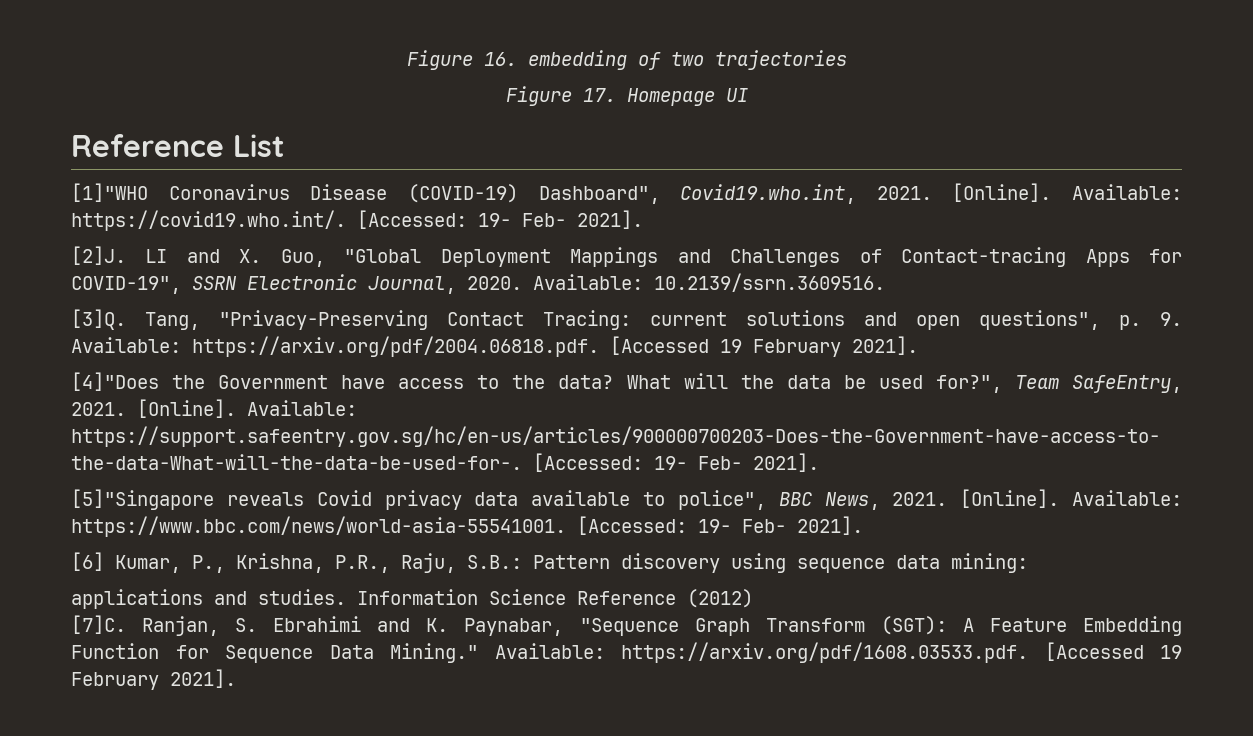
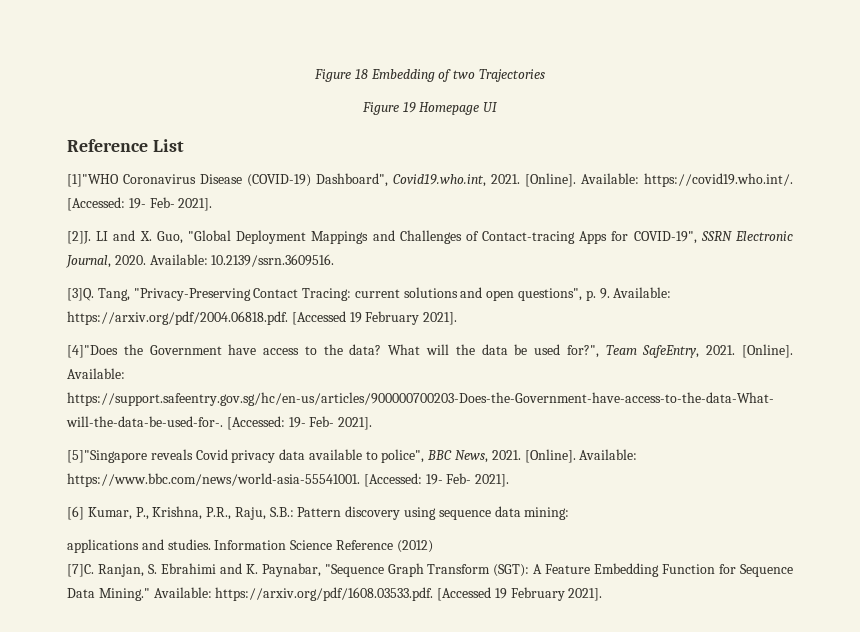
- Figure 16. embedding of two trajectories
- Figure 17. Homepage UI
+ Figure 18 Embedding of two Trajectories
+ Figure 19 Homepage UI

